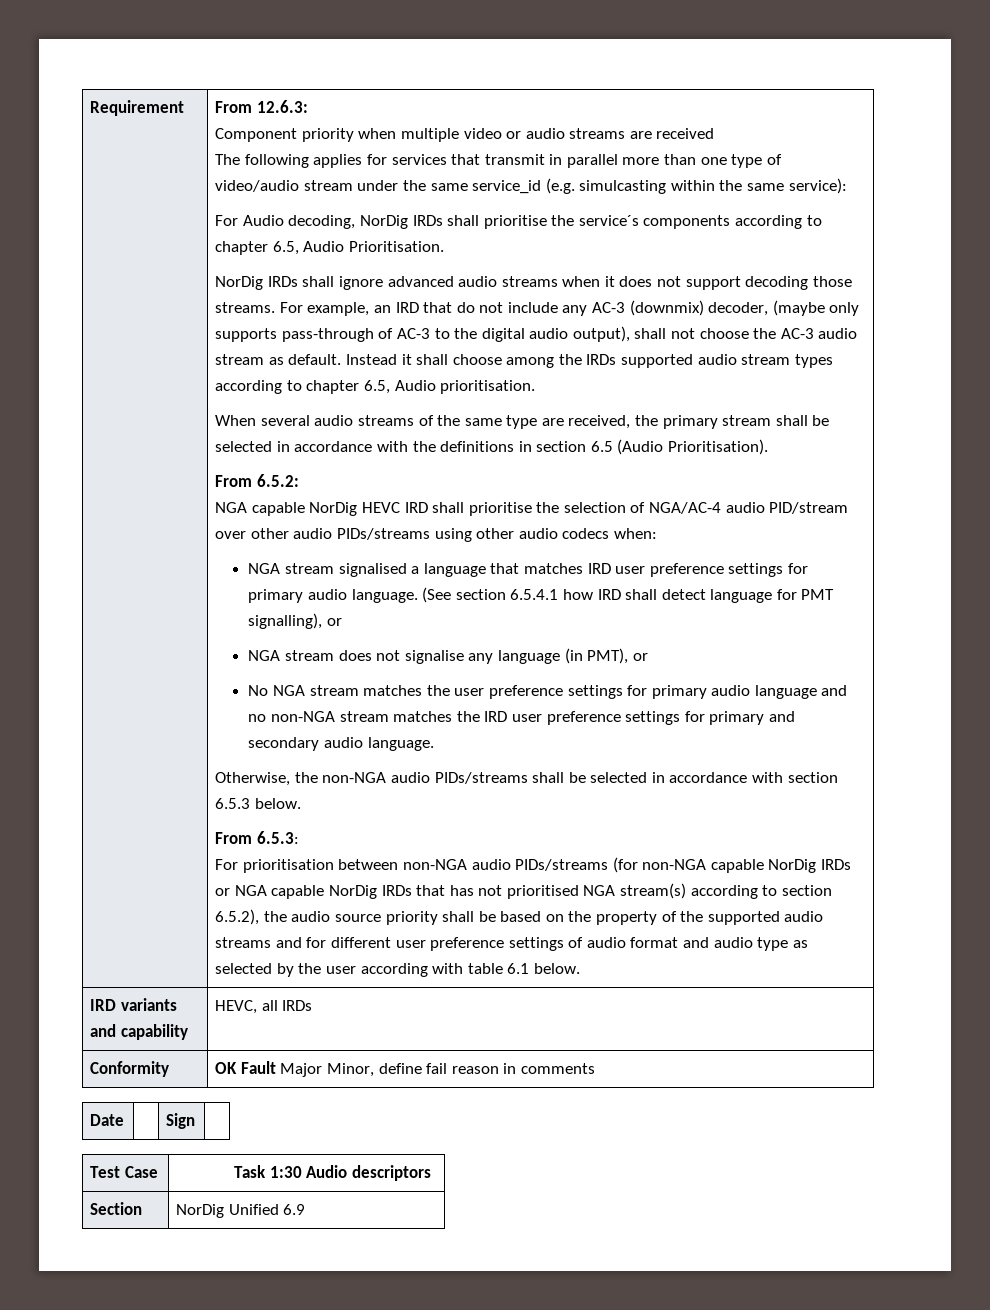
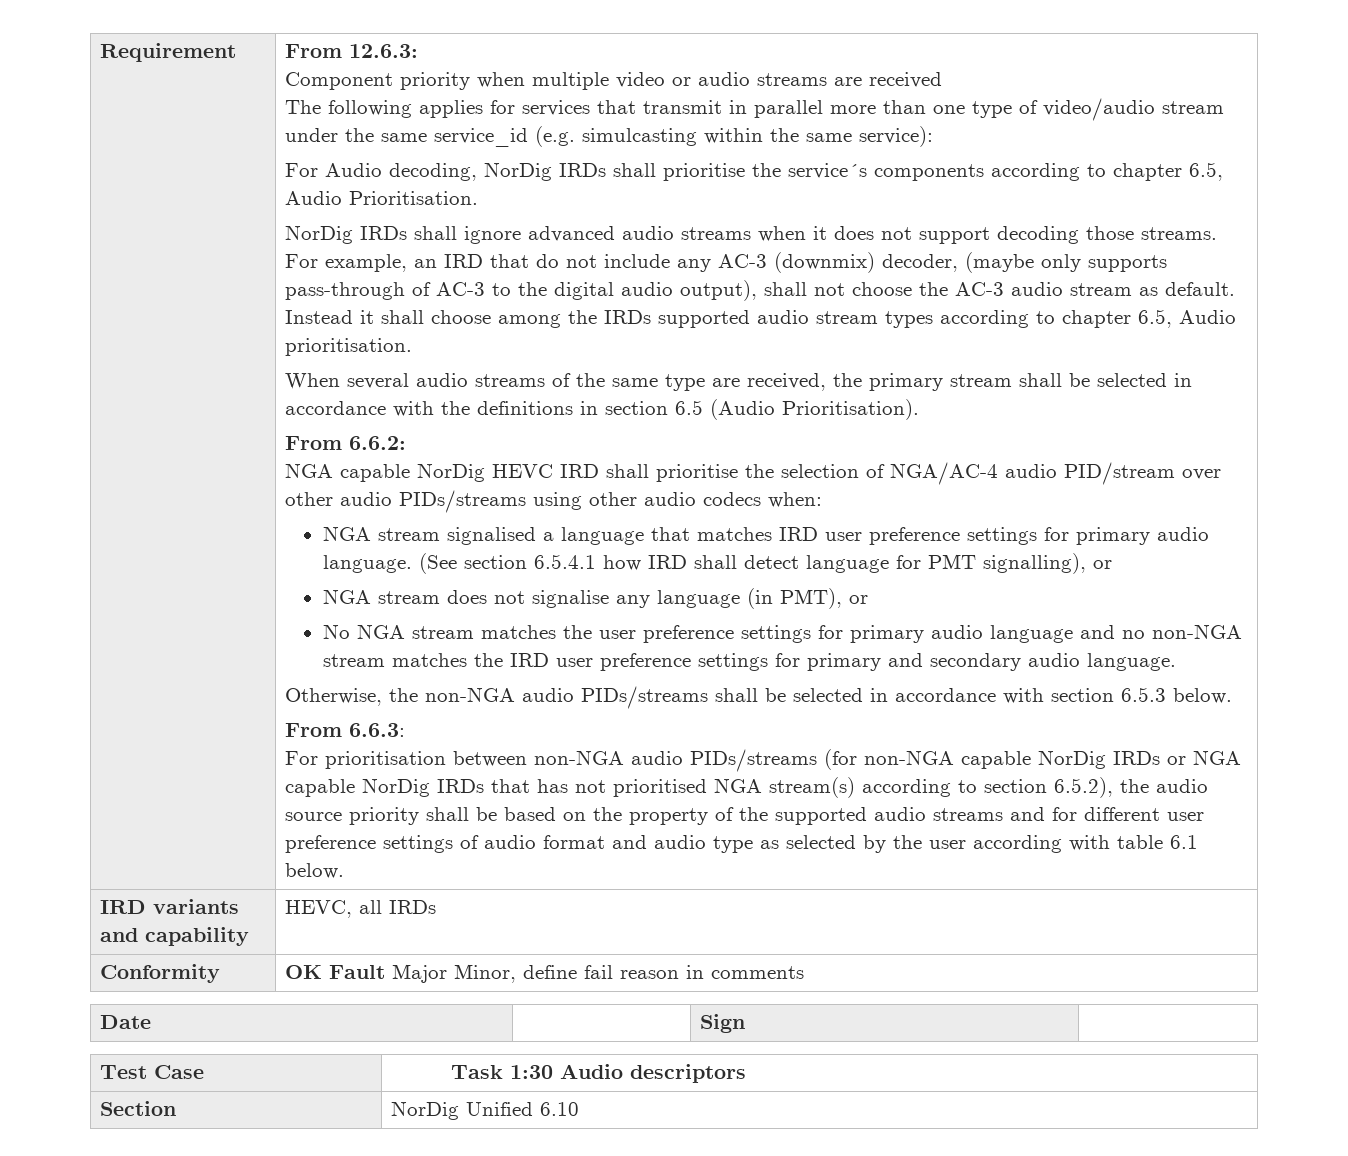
- From 6.5.2:
+ From 6.6.2:
- From 6.5.3:
+ From 6.6.3:
- Section | NorDig Unified 6.9
+ Section | NorDig Unified 6.10

